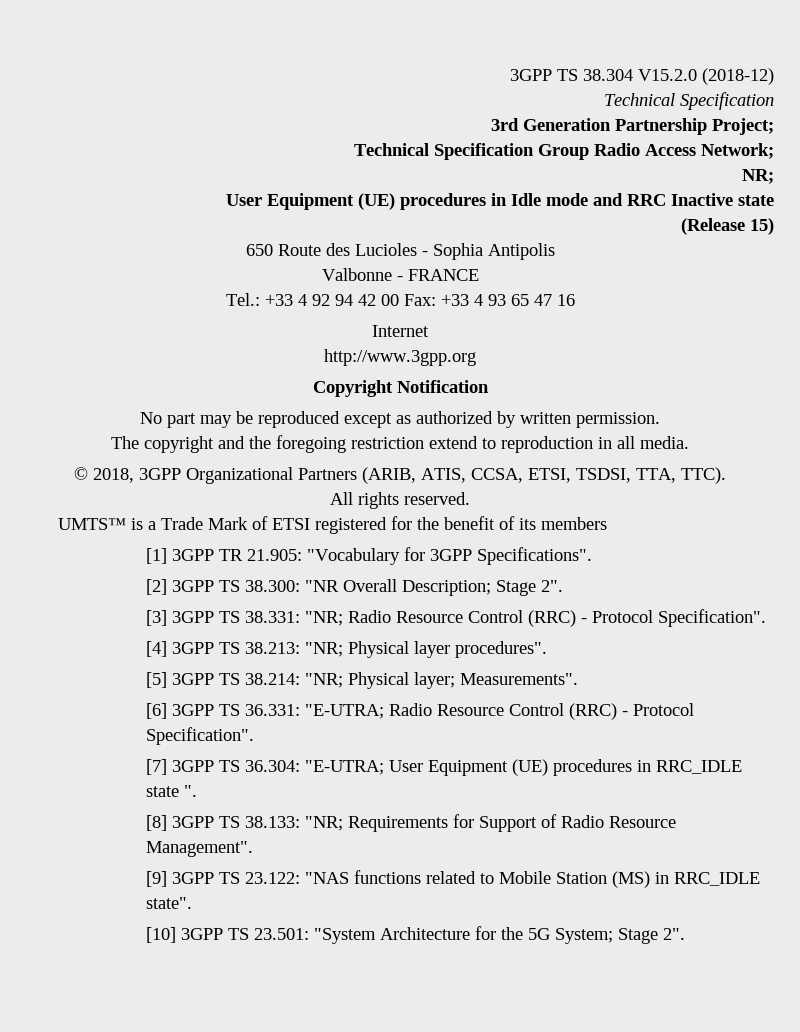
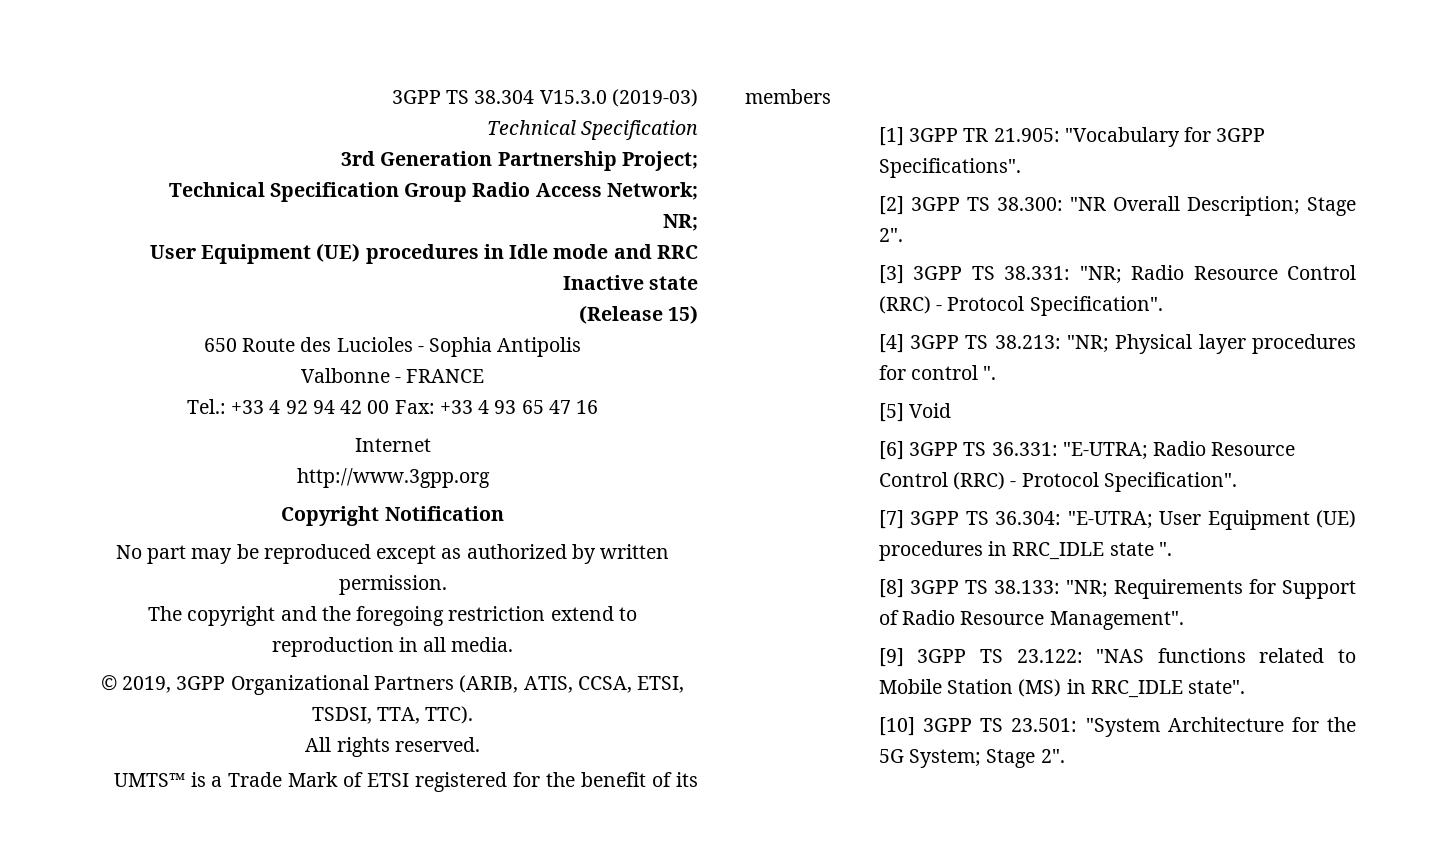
- 3GPP TS 38.304 V15.2.0 (2018-12)
+ 3GPP TS 38.304 V15.3.0 (2019-03)
- © 2018, 3GPP Organizational Partners (ARIB, ATIS, CCSA, ETSI, TSDSI, TTA, TTC).
+ © 2019, 3GPP Organizational Partners (ARIB, ATIS, CCSA, ETSI, TSDSI, TTA, TTC).
- [4] 3GPP TS 38.213: "NR; Physical layer procedures".
- [5] 3GPP TS 38.214: "NR; Physical layer; Measurements".
+ [4] 3GPP TS 38.213: "NR; Physical layer procedures for control ".
+ [5] Void

